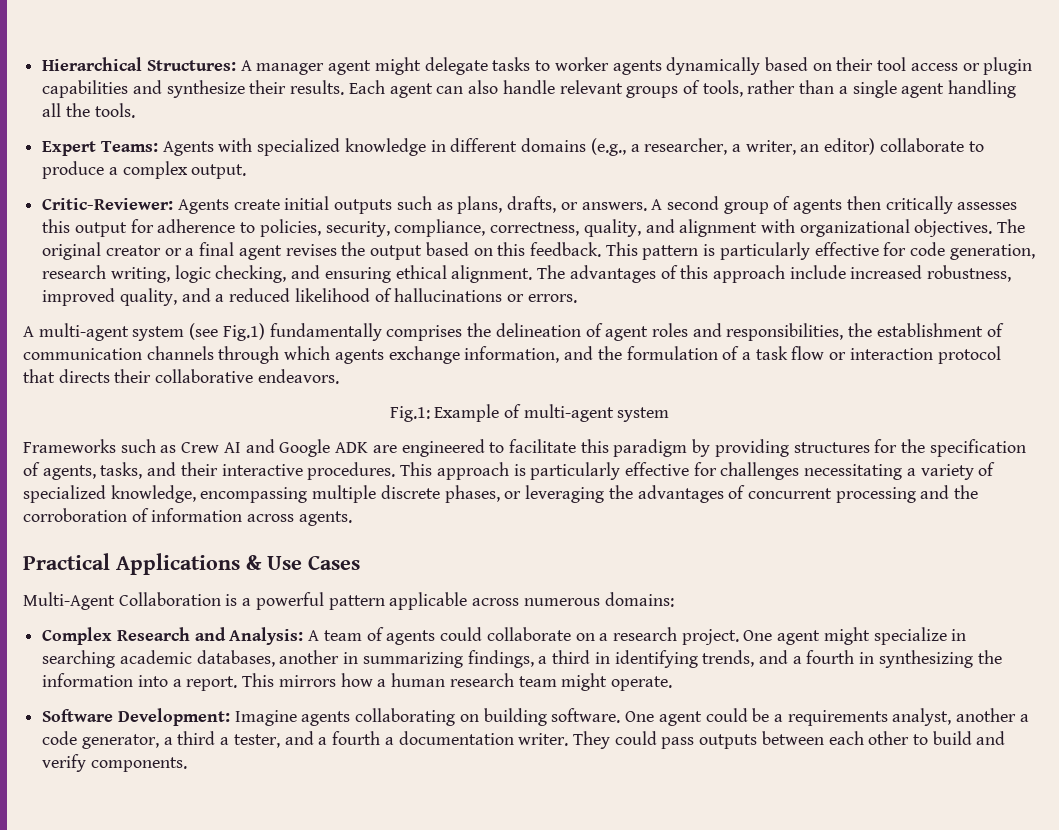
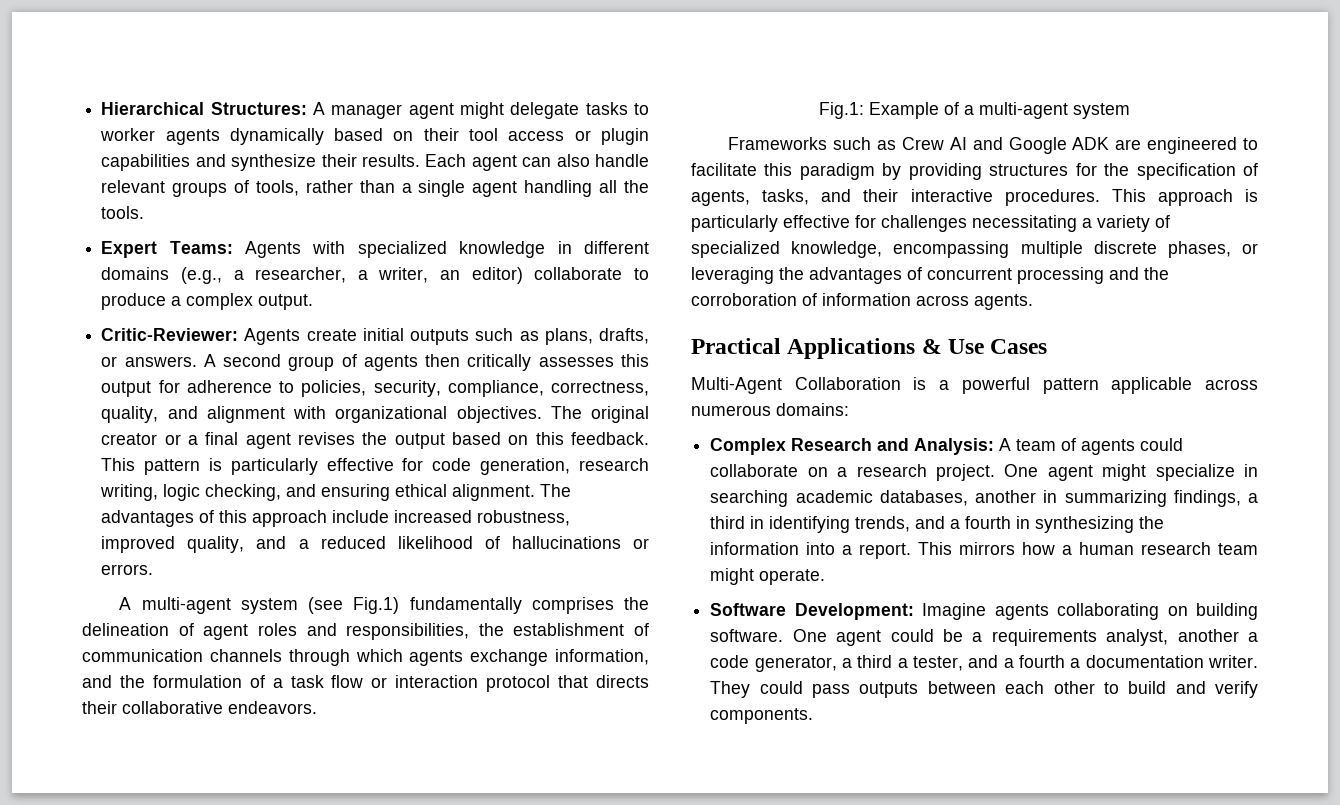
- Fig.1: Example of multi-agent system
+ Fig.1: Example of a multi-agent system

